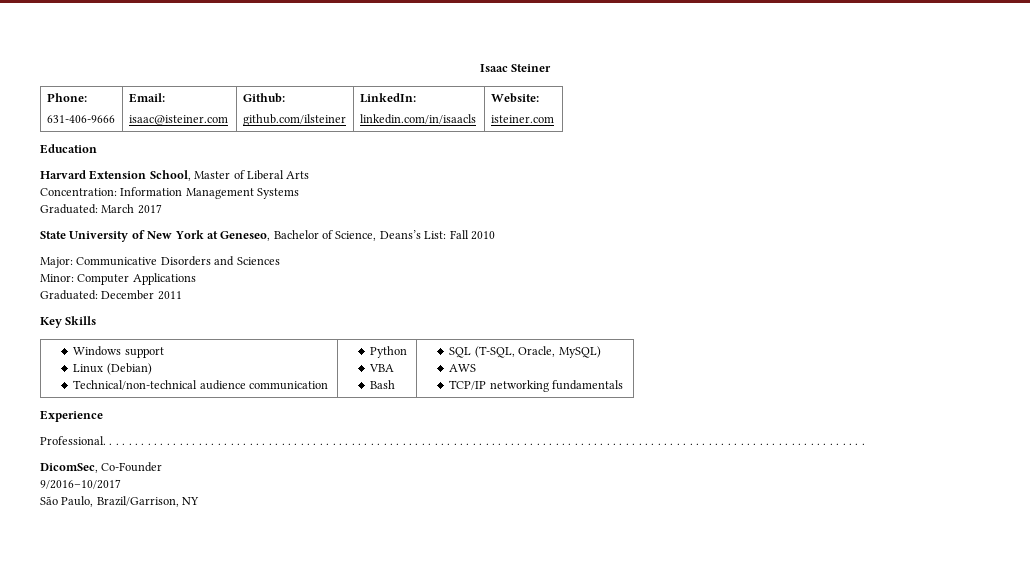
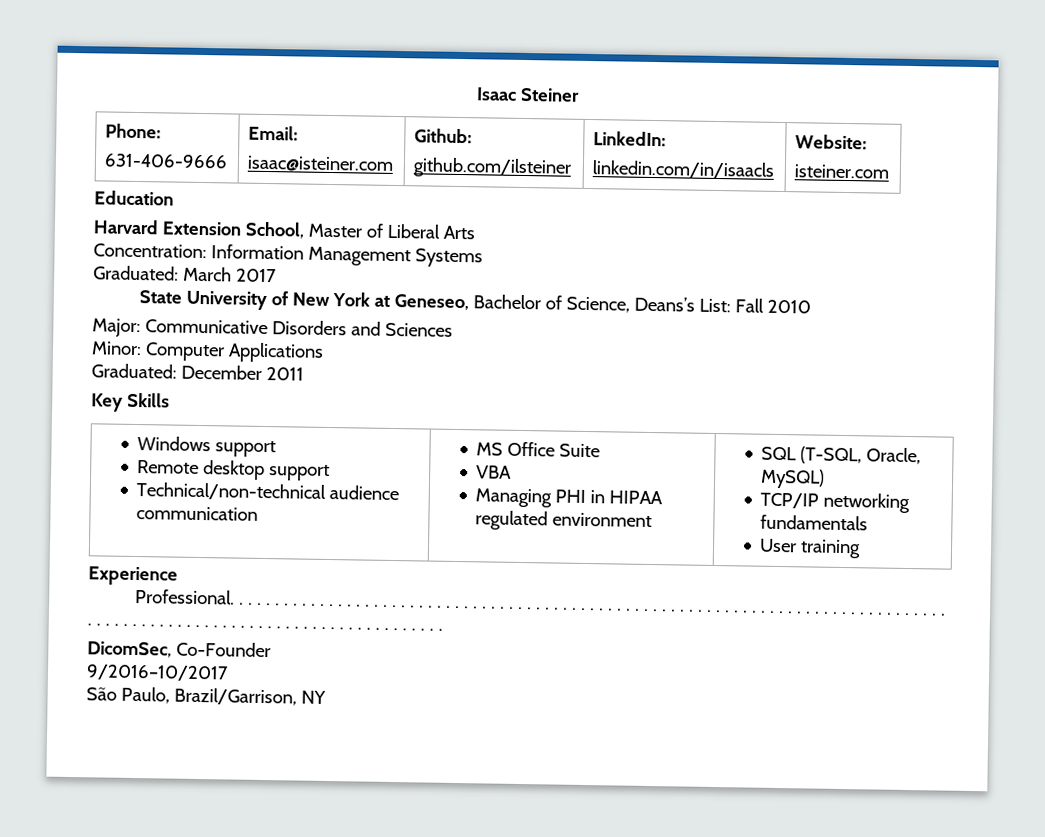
  Windows support
- Linux (Debian)
- Technical/non-technical audience communication | Python
+ Remote desktop support
+ Technical/non-technical audience communication | MS Office Suite
  VBA
- Bash | SQL (T-SQL, Oracle, MySQL)
- AWS
+ Managing PHI in HIPAA regulated environment | SQL (T-SQL, Oracle, MySQL)
  TCP/IP networking fundamentals
+ User training

